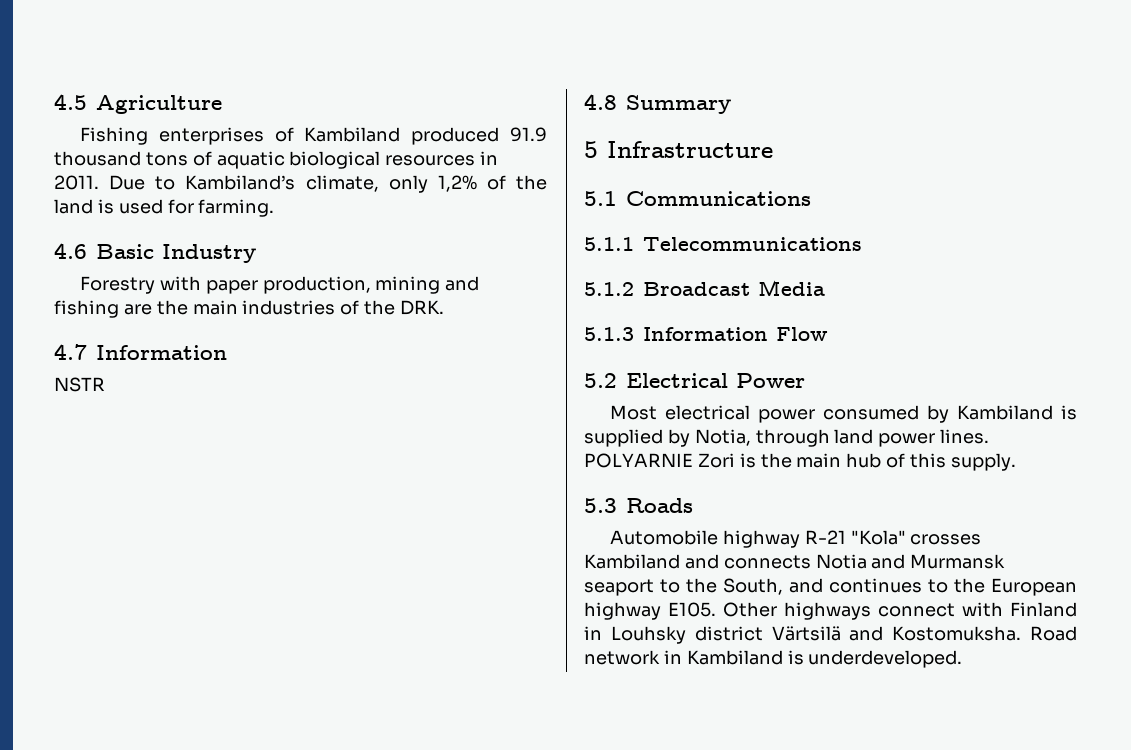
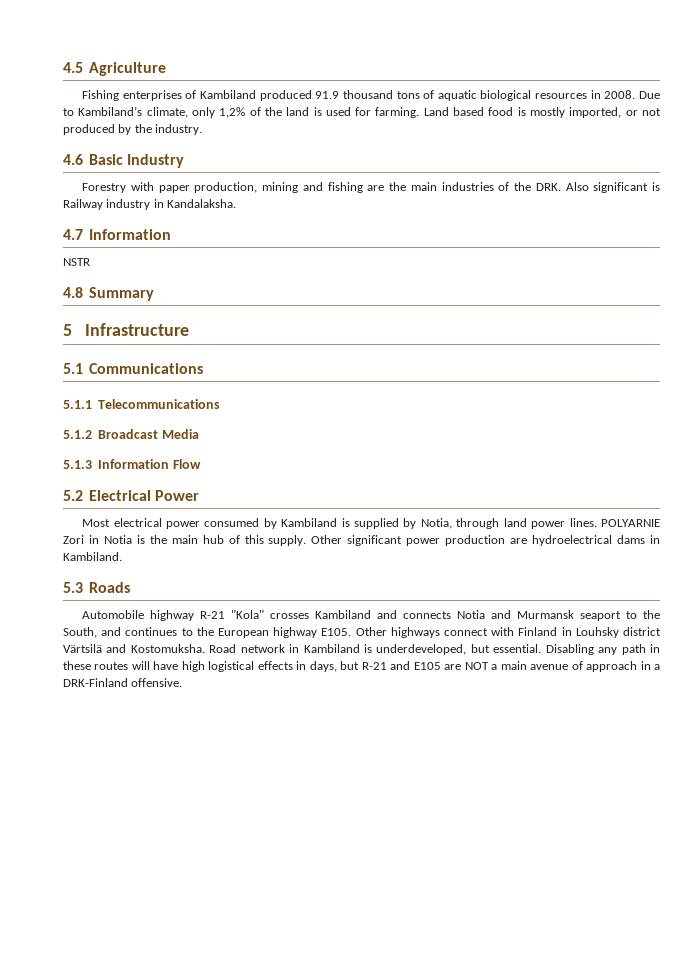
- Fishing enterprises of Kambiland produced 91.9 thousand tons of aquatic biological resources in 2011.
+ Fishing enterprises of Kambiland produced 91.9 thousand tons of aquatic biological resources in 2008.
+ Land based food is mostly imported, or not produced by the industry.
- Forestry with paper production, mining and fishing are the main industries of the DRK.
+ Forestry with paper production, mining and fishing are the main industries of the DRK. Also significant is Railway industry in Kandalaksha.
- POLYARNIE Zori is the main hub of this supply.
+ POLYARNIE Zori in Notia is the main hub of this supply. Other significant power production are hydroelectrical dams in Kambiland.
- Road network in Kambiland is underdeveloped.
+ Road network in Kambiland is underdeveloped, but essential. Disabling any path in these routes will have high logistical effects in days, but R-21 and E105 are NOT a main avenue of approach in a DRK-Finland offensive.

